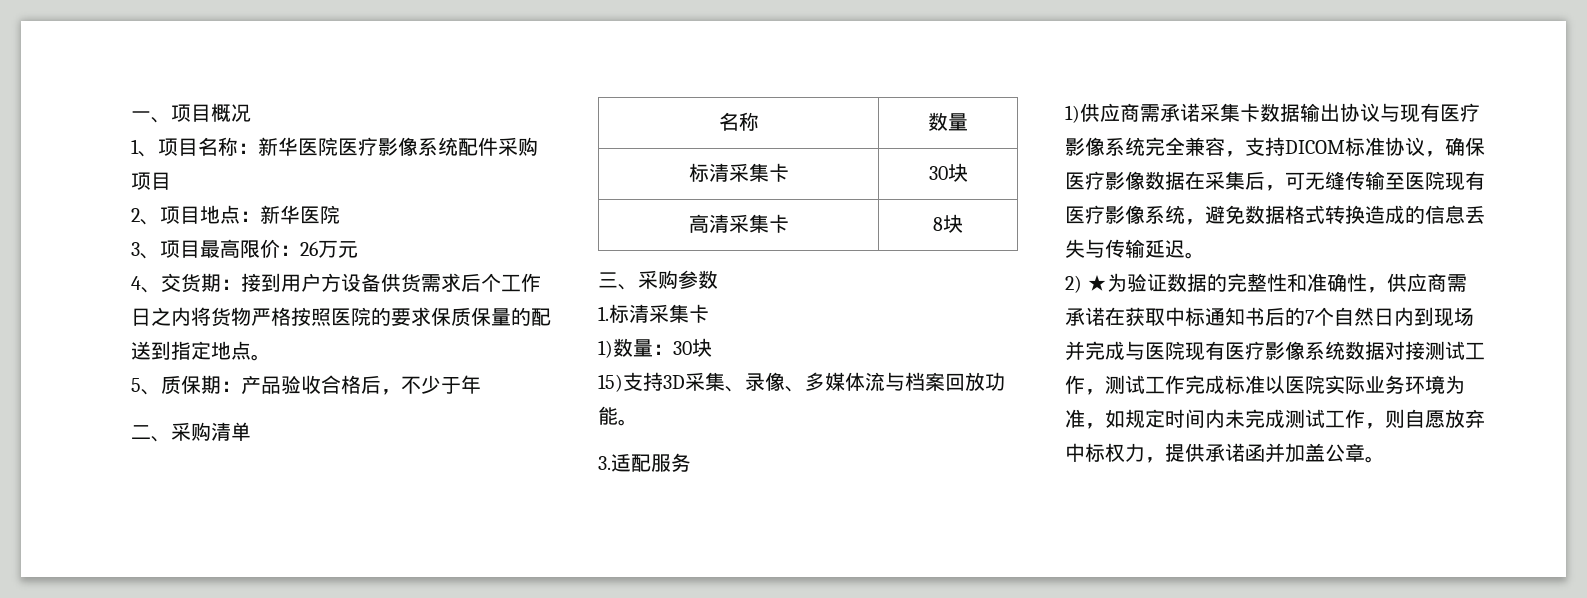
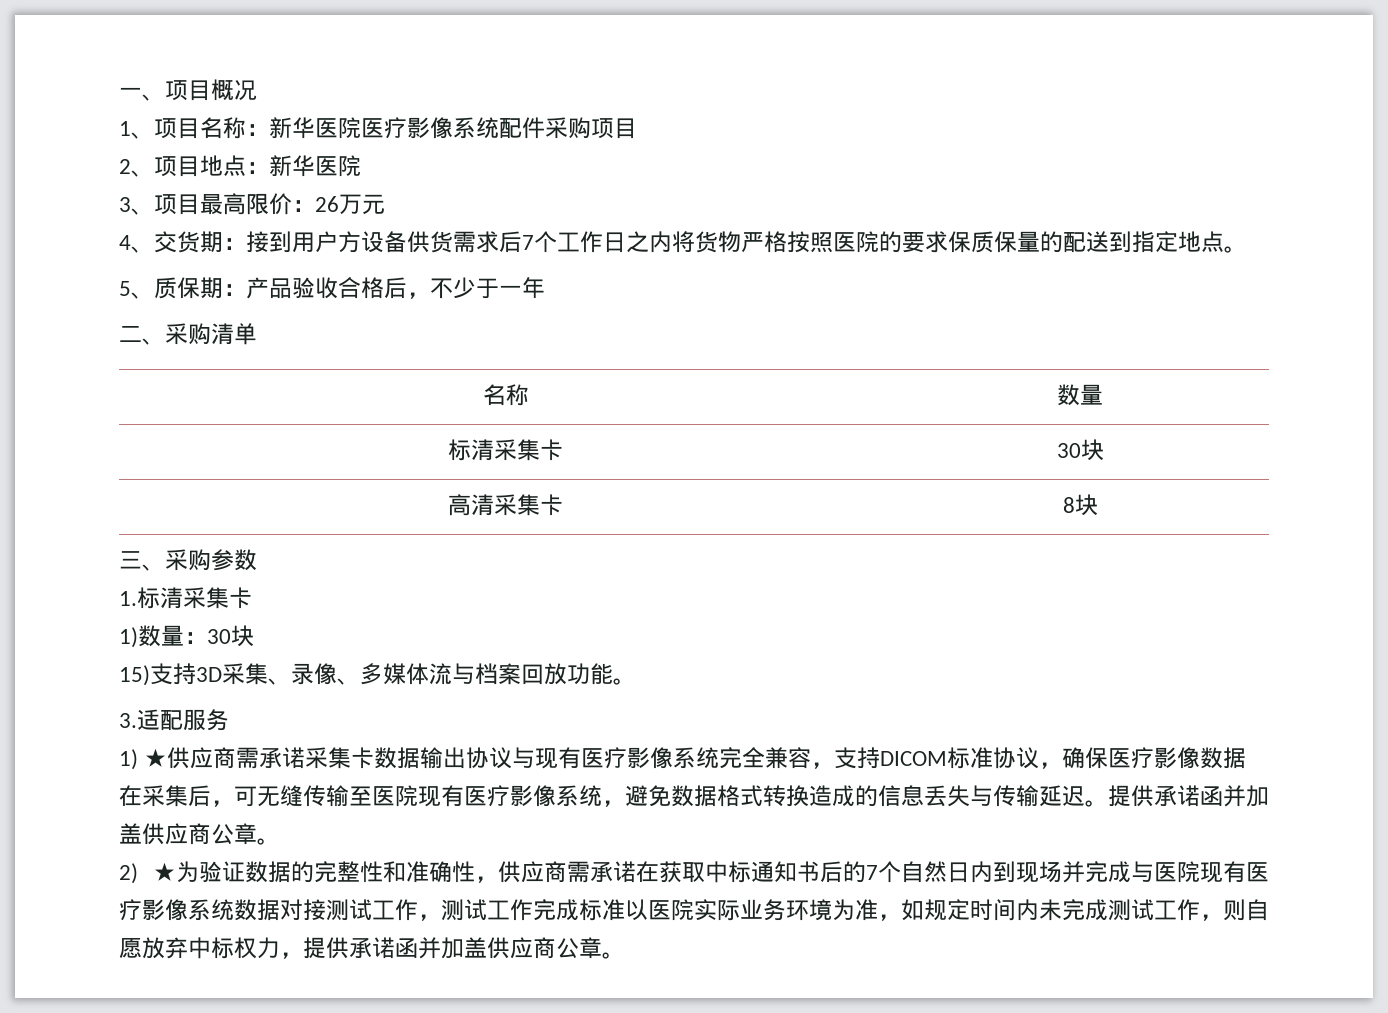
- 4、交货期：接到用户方设备供货需求后个工作日之内将货物严格按照医院的要求保质保量的配送到指定地点。
+ 4、交货期：接到用户方设备供货需求后7个工作日之内将货物严格按照医院的要求保质保量的配送到指定地点。
- 5、质保期：产品验收合格后，不少于年
+ 5、质保期：产品验收合格后，不少于一年
- 1)供应商需承诺采集卡数据输出协议与现有医疗影像系统完全兼容，支持DICOM标准协议，确保医疗影像数据在采集后，可无缝传输至医院现有医疗影像系统，避免数据格式转换造成的信息丢失与传输延迟。
+ 1) ★供应商需承诺采集卡数据输出协议与现有医疗影像系统完全兼容，支持DICOM标准协议，确保医疗影像数据在采集后，可无缝传输至医院现有医疗影像系统，避免数据格式转换造成的信息丢失与传输延迟。提供承诺函并加盖供应商公章。
- 2) ★为验证数据的完整性和准确性，供应商需承诺在获取中标通知书后的7个自然日内到现场并完成与医院现有医疗影像系统数据对接测试工作，测试工作完成标准以医院实际业务环境为准，如规定时间内未完成测试工作，则自愿放弃中标权力，提供承诺函并加盖公章。
+ 2) ★为验证数据的完整性和准确性，供应商需承诺在获取中标通知书后的7个自然日内到现场并完成与医院现有医疗影像系统数据对接测试工作，测试工作完成标准以医院实际业务环境为准，如规定时间内未完成测试工作，则自愿放弃中标权力，提供承诺函并加盖供应商公章。

